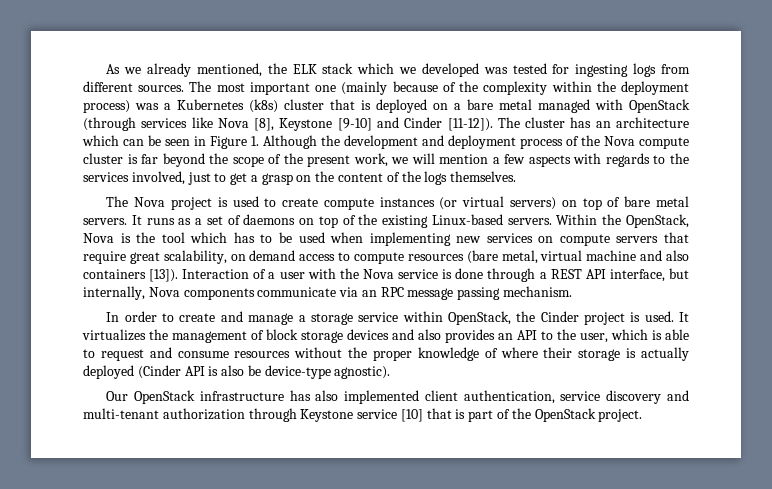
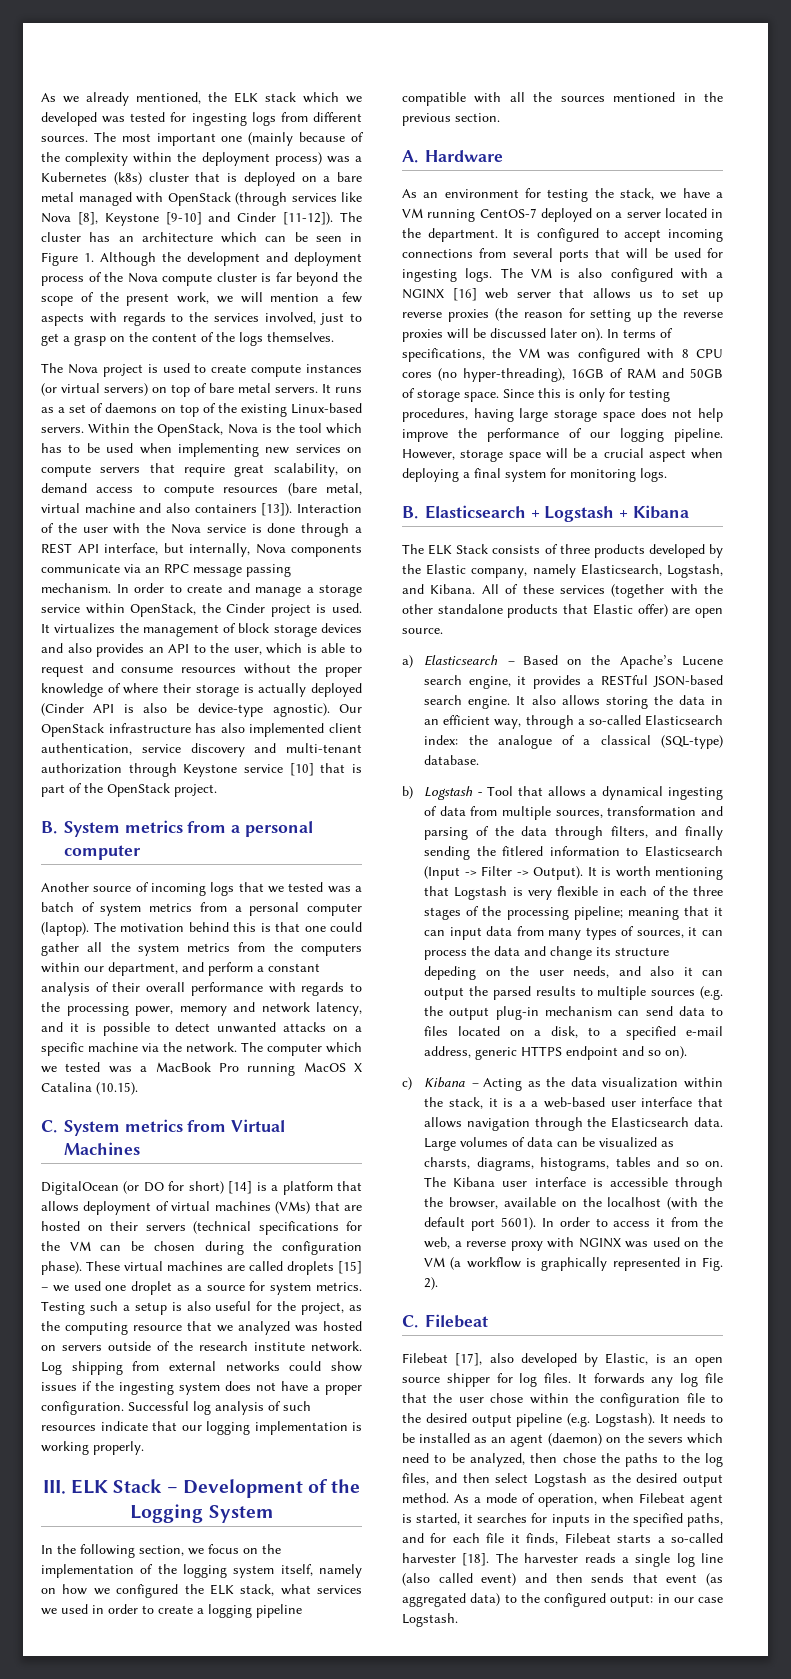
- Interaction of a user with the Nova service is done through a REST API interface, but internally, Nova components communicate via an RPC message passing mechanism.
- In order to create and manage a storage service within OpenStack, the Cinder project is used.
+ Interaction of the user with the Nova service is done through a REST API interface, but internally, Nova components communicate via an RPC message passing mechanism. In order to create and manage a storage service within OpenStack, the Cinder project is used.
- It virtualizes the management of block storage devices and also provides an API to the user, which is able to request and consume resources without the proper knowledge of where their storage is actually deployed (Cinder API is also be device-type agnostic).
- Our OpenStack infrastructure has also implemented client authentication, service discovery and multi-tenant authorization through Keystone service [10] that is part of the OpenStack project.
+ It virtualizes the management of block storage devices and also provides an API to the user, which is able to request and consume resources without the proper knowledge of where their storage is actually deployed (Cinder API is also be device-type agnostic). Our OpenStack infrastructure has also implemented client authentication, service discovery and multi-tenant authorization through Keystone service [10] that is part of the OpenStack project.
+ B. System metrics from a personal computer
+ Another source of incoming logs that we tested was a batch of system metrics from a personal computer (laptop). The motivation behind this is that one could gather all the system metrics from the computers within our department, and perform a constant analysis of their overall performance with regards to the processing power, memory and network latency, and it is possible to detect unwanted attacks on a specific machine via the network. The computer which we tested was a MacBook Pro running MacOS X Catalina (10.15).
+ C. System metrics from Virtual Machines
+ DigitalOcean (or DO for short) [14] is a platform that allows deployment of virtual machines (VMs) that are hosted on their servers (technical specifications for the VM can be chosen during the configuration phase). These virtual machines are called droplets [15] – we used one droplet as a source for system metrics. Testing such a setup is also useful for the project, as the computing resource that we analyzed was hosted on servers outside of the research institute network. Log shipping from external networks could show issues if the ingesting system does not have a proper configuration. Successful log analysis of such resources indicate that our logging implementation is working properly.
+ III. ELK Stack – Development of the Logging System
+ In the following section, we focus on the implementation of the logging system itself, namely on how we configured the ELK stack, what services we used in order to create a logging pipeline compatible with all the sources mentioned in the previous section.
+ A. Hardware
+ As an environment for testing the stack, we have a VM running CentOS-7 deployed on a server located in the department. It is configured to accept incoming connections from several ports that will be used for ingesting logs. The VM is also configured with a NGINX [16] web server that allows us to set up reverse proxies (the reason for setting up the reverse proxies will be discussed later on). In terms of specifications, the VM was configured with 8 CPU cores (no hyper-threading), 16GB of RAM and 50GB of storage space. Since this is only for testing procedures, having large storage space does not help improve the performance of our logging pipeline. However, storage space will be a crucial aspect when deploying a final system for monitoring logs.
+ B. Elasticsearch + Logstash + Kibana
+ The ELK Stack consists of three products developed by the Elastic company, namely Elasticsearch, Logstash, and Kibana. All of these services (together with the other standalone products that Elastic offer) are open source.
+ a) Elasticsearch – Based on the Apache’s Lucene search engine, it provides a RESTful JSON-based search engine. It also allows storing the data in an efficient way, through a so-called Elasticsearch index: the analogue of a classical (SQL-type) database.
+ b) Logstash - Tool that allows a dynamical ingesting of data from multiple sources, transformation and parsing of the data through filters, and finally sending the fitlered information to Elasticsearch (Input -> Filter -> Output). It is worth mentioning that Logstash is very flexible in each of the three stages of the processing pipeline; meaning that it can input data from many types of sources, it can process the data and change its structure depeding on the user needs, and also it can output the parsed results to multiple sources (e.g. the output plug-in mechanism can send data to files located on a disk, to a specified e-mail address, generic HTTPS endpoint and so on).
+ c) Kibana – Acting as the data visualization within the stack, it is a a web-based user interface that allows navigation through the Elasticsearch data. Large volumes of data can be visualized as charsts, diagrams, histograms, tables and so on. The Kibana user interface is accessible through the browser, available on the localhost (with the default port 5601). In order to access it from the web, a reverse proxy with NGINX was used on the VM (a workflow is graphically represented in Fig. 2).
+ C. Filebeat
+ Filebeat [17], also developed by Elastic, is an open source shipper for log files. It forwards any log file that the user chose within the configuration file to the desired output pipeline (e.g. Logstash). It needs to be installed as an agent (daemon) on the severs which need to be analyzed, then chose the paths to the log files, and then select Logstash as the desired output method. As a mode of operation, when Filebeat agent is started, it searches for inputs in the specified paths, and for each file it finds, Filebeat starts a so-called harvester [18]. The harvester reads a single log line (also called event) and then sends that event (as aggregated data) to the configured output: in our case Logstash.

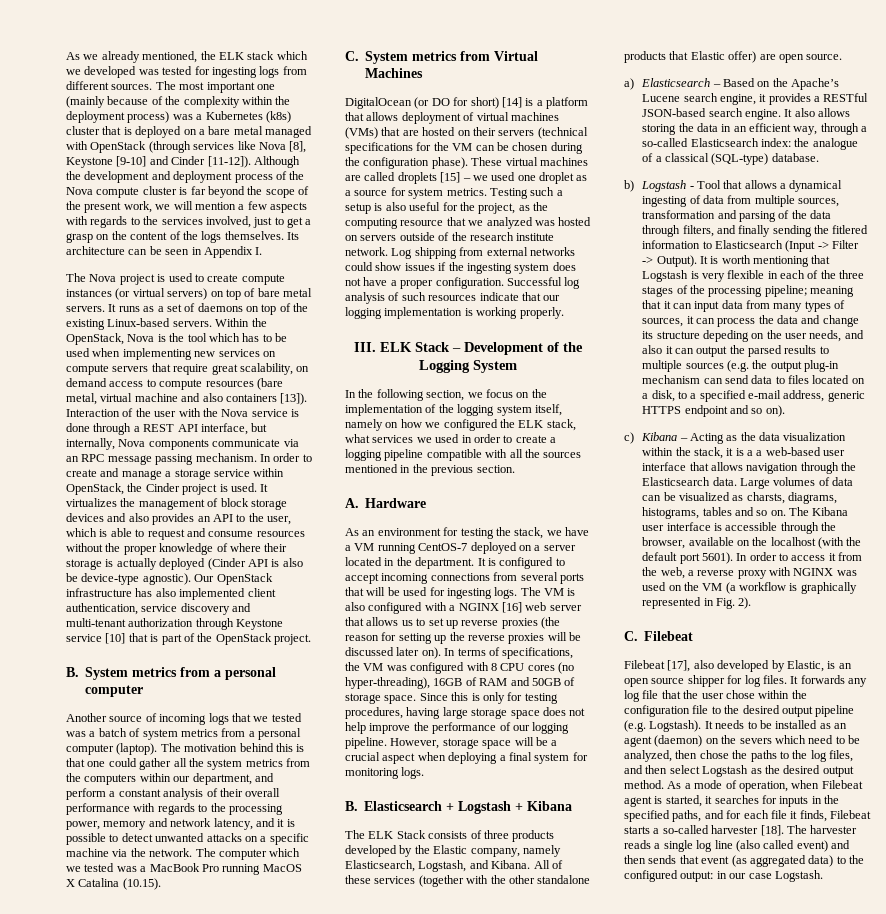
- The cluster has an architecture which can be seen in Figure 1. Although the development and deployment process of the Nova compute cluster is far beyond the scope of the present work, we will mention a few aspects with regards to the services involved, just to get a grasp on the content of the logs themselves.
+ Although the development and deployment process of the Nova compute cluster is far beyond the scope of the present work, we will mention a few aspects with regards to the services involved, just to get a grasp on the content of the logs themselves. Its architecture can be seen in Appendix I.

